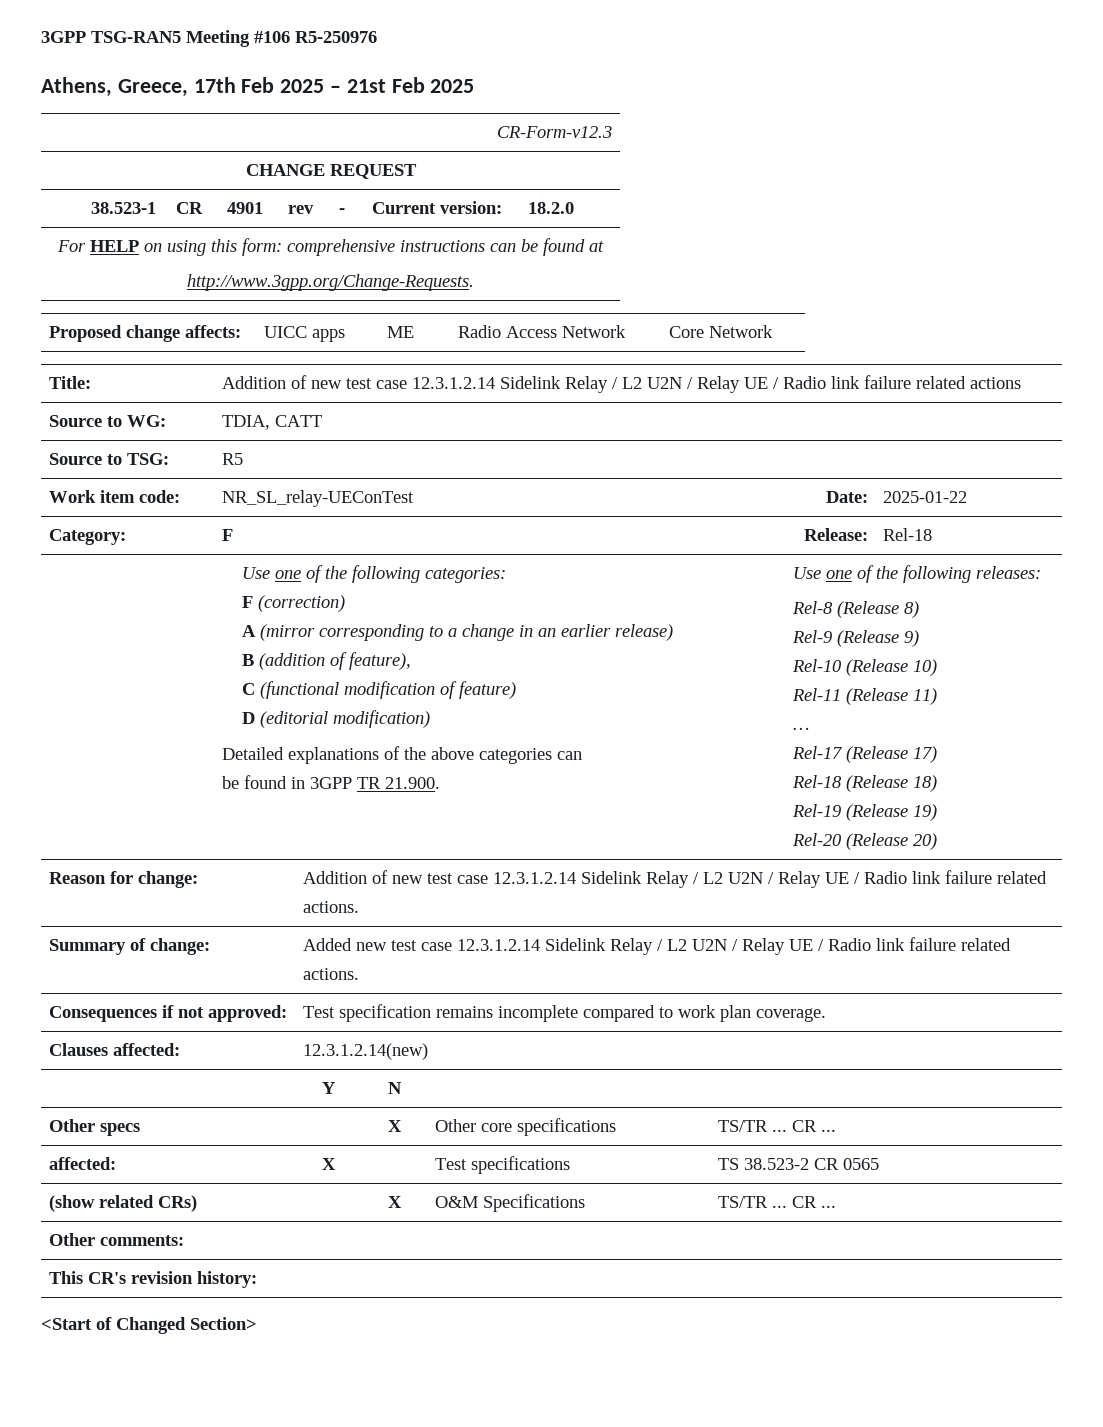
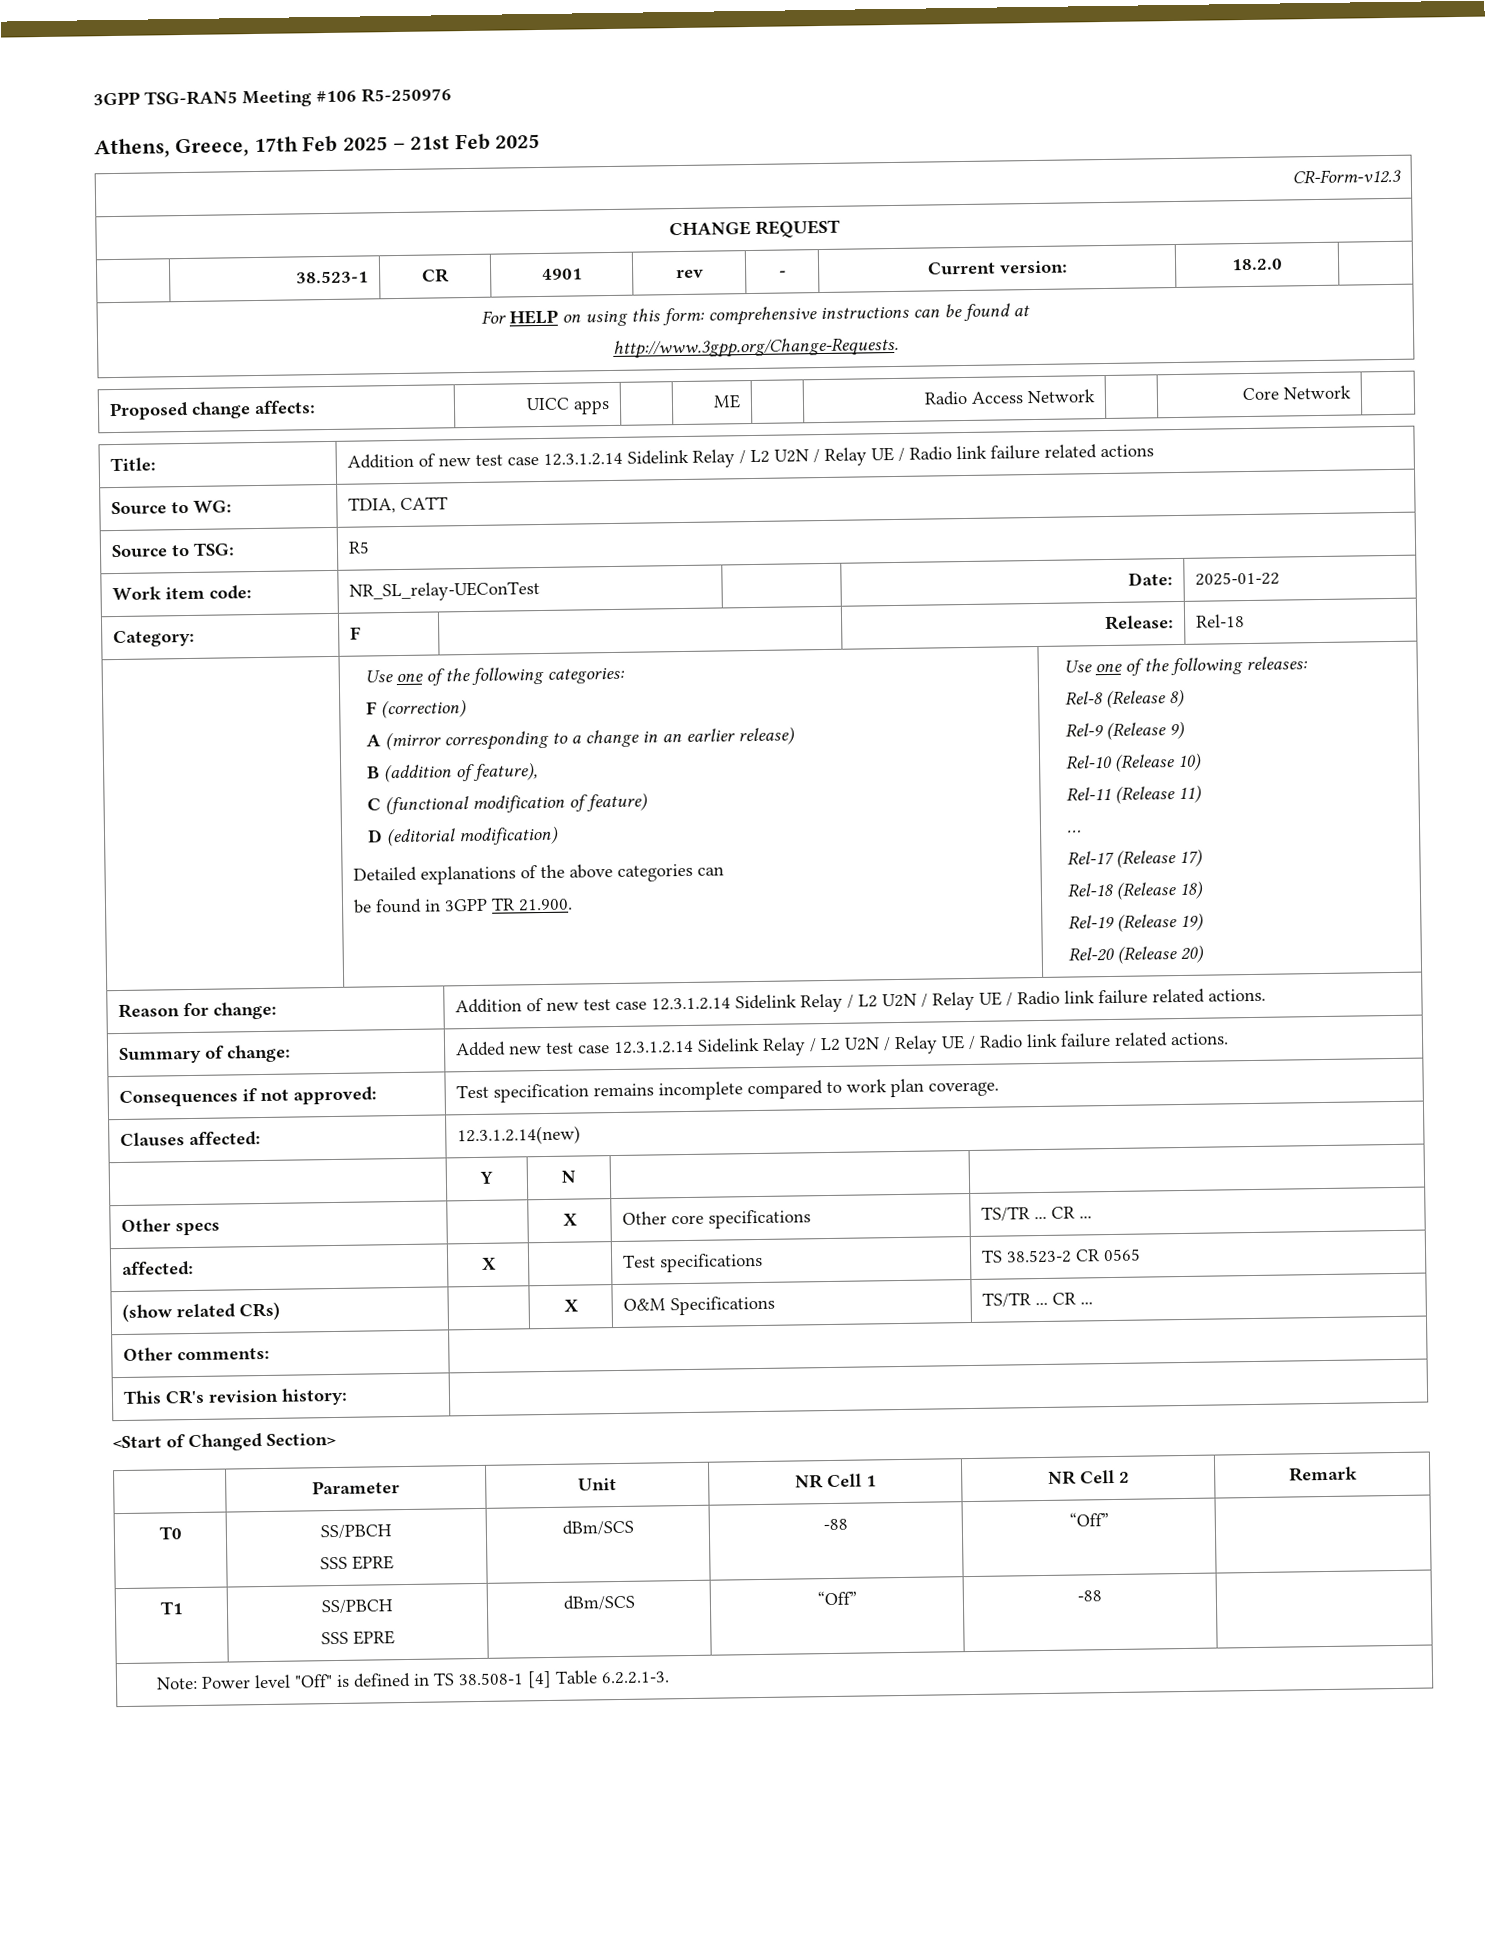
+ | Parameter | Unit | NR Cell 1 | NR Cell 2 | Remark
+ T0 | SS/PBCH
+ SSS EPRE | dBm/SCS | -88 | “Off” |
+ T1 | SS/PBCH
+ SSS EPRE | dBm/SCS | “Off” | -88 |
+ Note: Power level "Off" is defined in TS 38.508-1 [4] Table 6.2.2.1-3.

